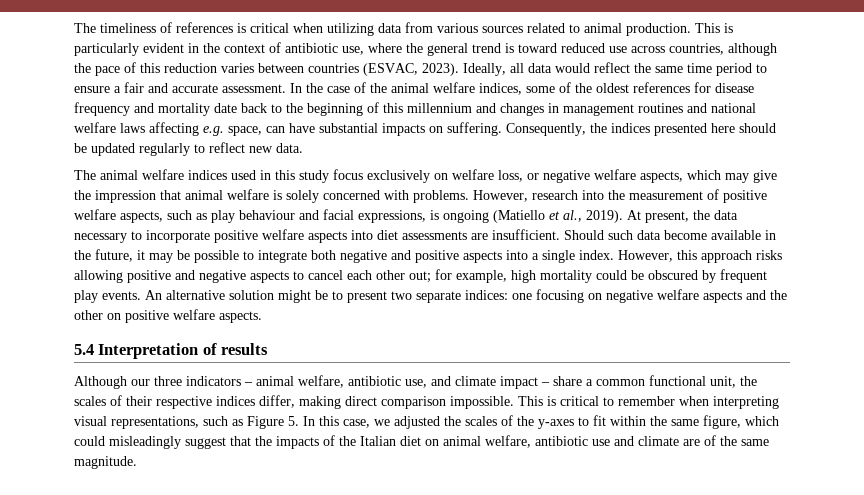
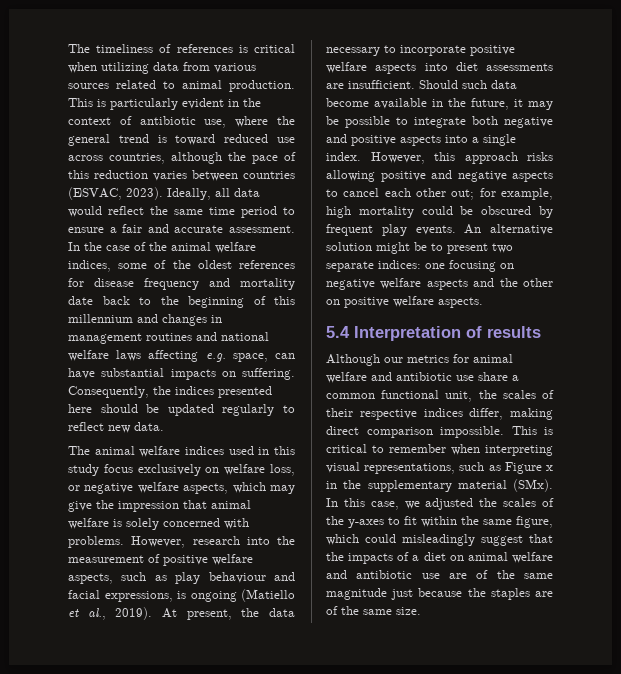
- Although our three indicators – animal welfare, antibiotic use, and climate impact – share a common functional unit, the scales of their respective indices differ, making direct comparison impossible.
+ Although our metrics for animal welfare and antibiotic use share a common functional unit, the scales of their respective indices differ, making direct comparison impossible.
- This is critical to remember when interpreting visual representations, such as Figure 5. In this case, we adjusted the scales of the y-axes to fit within the same figure, which could misleadingly suggest that the impacts of the Italian diet on animal welfare, antibiotic use and climate are of the same magnitude.
+ This is critical to remember when interpreting visual representations, such as Figure x in the supplementary material (SMx). In this case, we adjusted the scales of the y-axes to fit within the same figure, which could misleadingly suggest that the impacts of a diet on animal welfare and antibiotic use are of the same magnitude just because the staples are of the same size.

